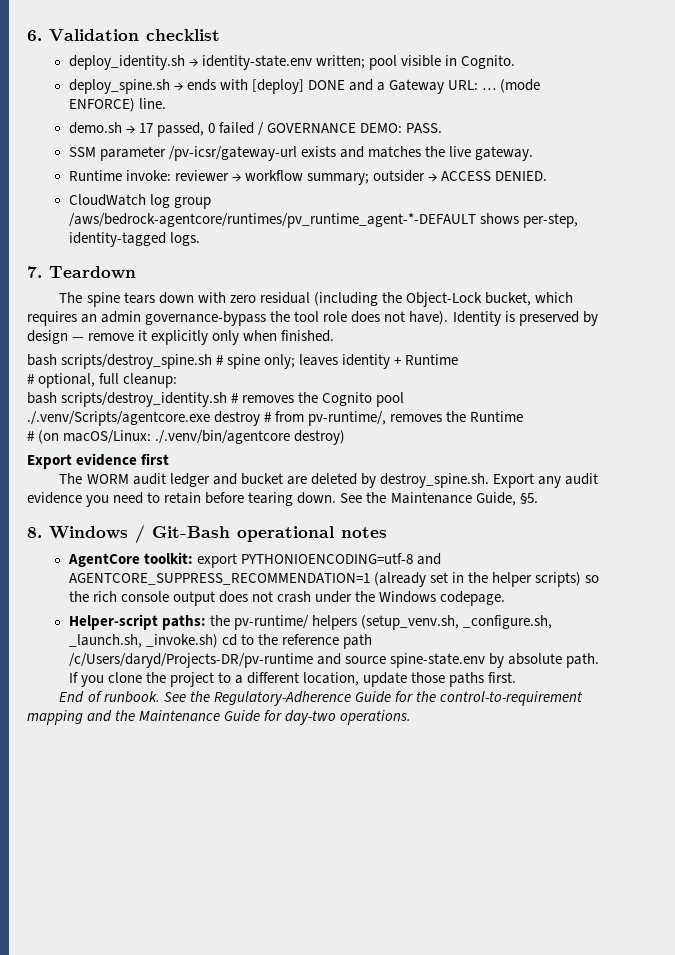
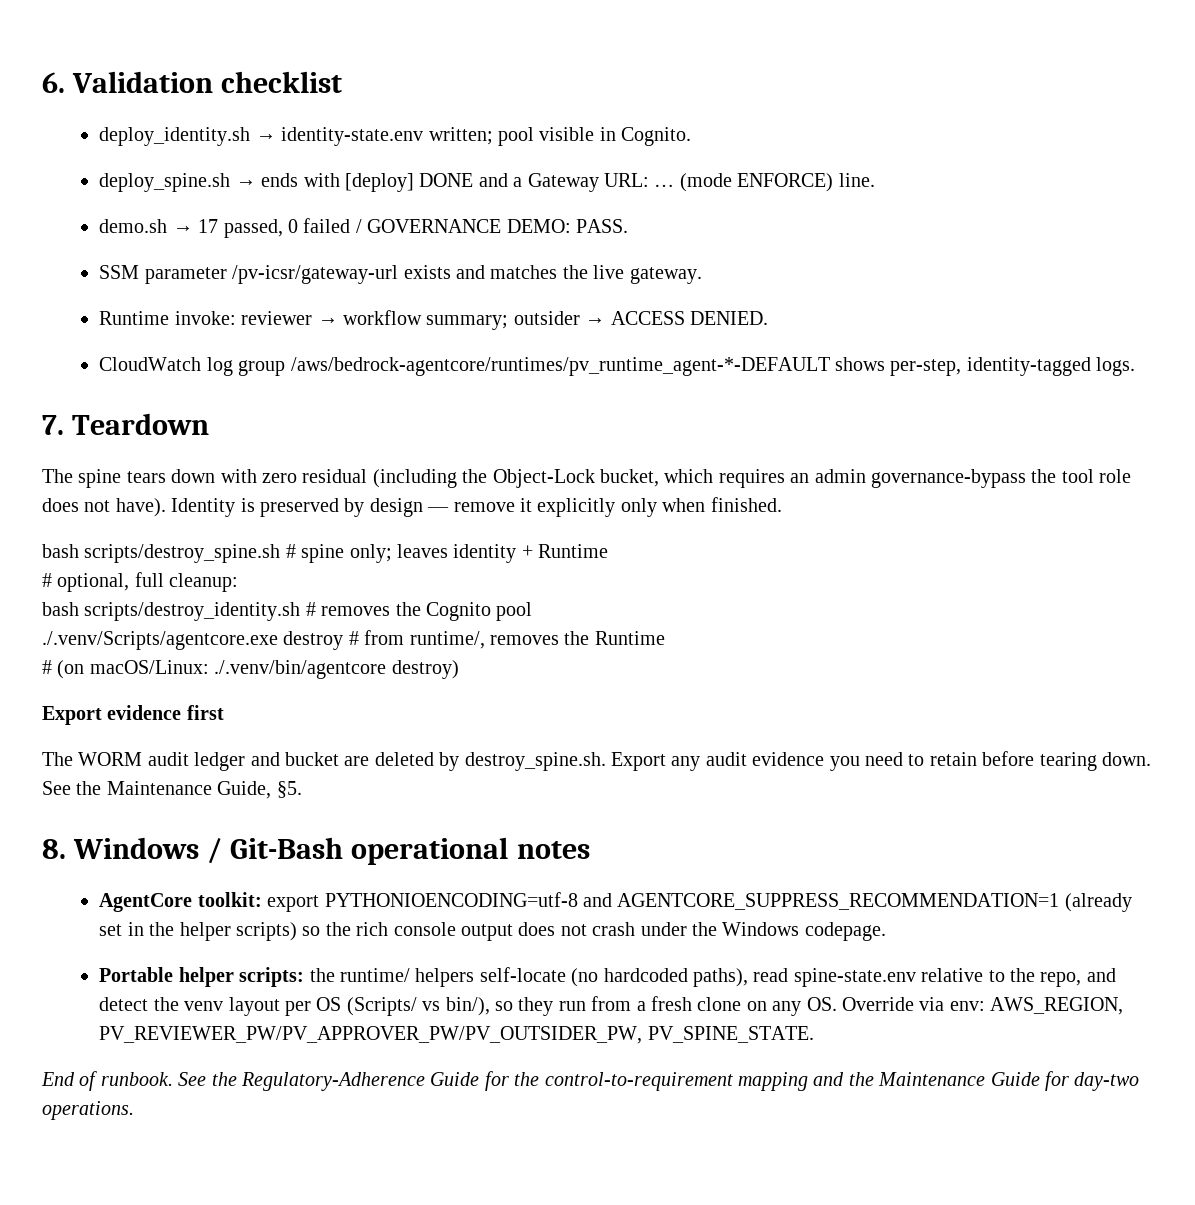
- ./.venv/Scripts/agentcore.exe destroy # from pv-runtime/, removes the Runtime
+ ./.venv/Scripts/agentcore.exe destroy # from runtime/, removes the Runtime
- Helper-script paths: the pv-runtime/ helpers (setup_venv.sh, _configure.sh, _launch.sh, _invoke.sh) cd to the reference path /c/Users/daryd/Projects-DR/pv-runtime and source spine-state.env by absolute path. If you clone the project to a different location, update those paths first.
+ Portable helper scripts: the runtime/ helpers self-locate (no hardcoded paths), read spine-state.env relative to the repo, and detect the venv layout per OS (Scripts/ vs bin/), so they run from a fresh clone on any OS. Override via env: AWS_REGION, PV_REVIEWER_PW/PV_APPROVER_PW/PV_OUTSIDER_PW, PV_SPINE_STATE.

